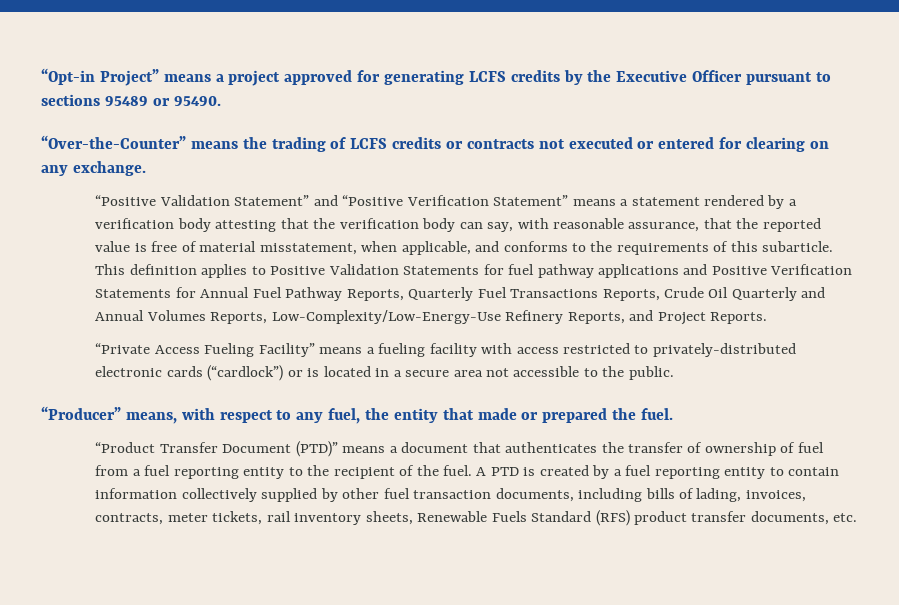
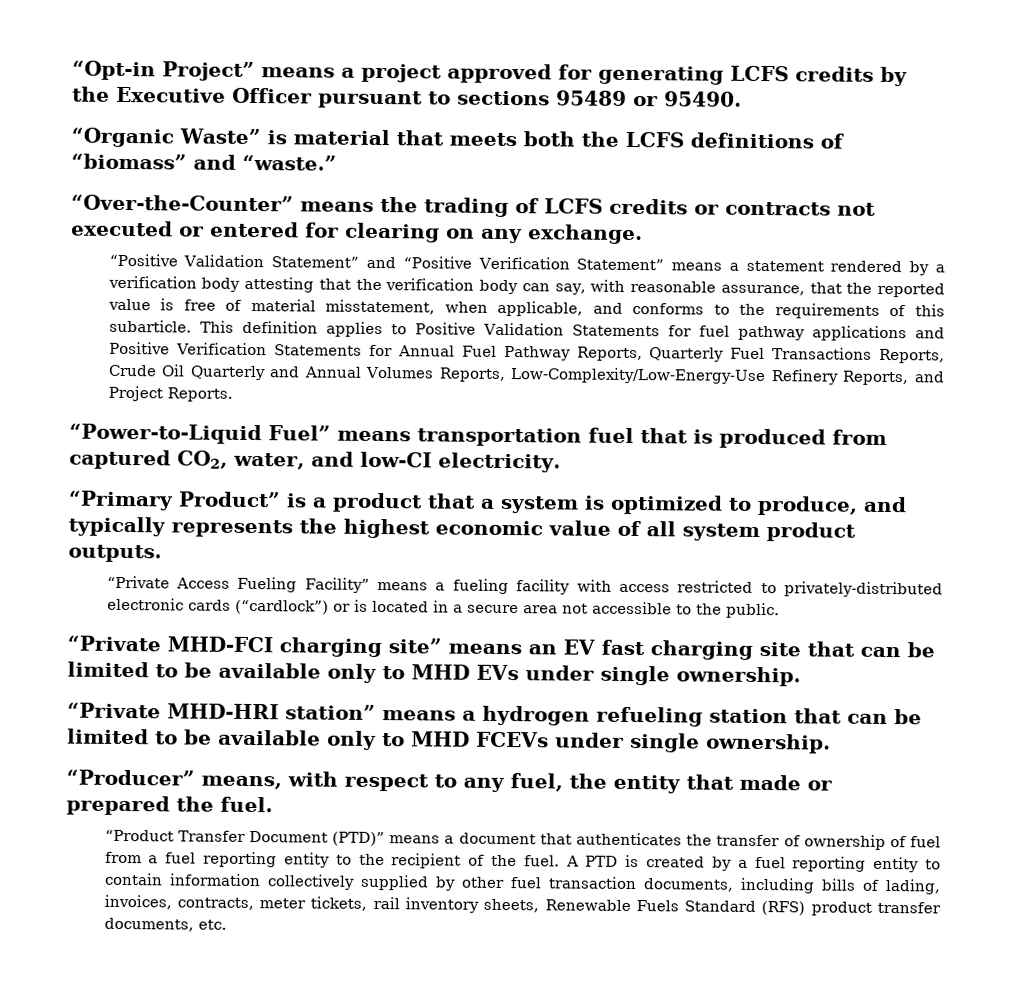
+ “Organic Waste” is material that meets both the LCFS definitions of “biomass” and “waste.”
+ “Power-to-Liquid Fuel” means transportation fuel that is produced from captured CO2, water, and low-CI electricity.
+ “Primary Product” is a product that a system is optimized to produce, and typically represents the highest economic value of all system product outputs.
+ “Private MHD-FCI charging site” means an EV fast charging site that can be limited to be available only to MHD EVs under single ownership.
+ “Private MHD-HRI station” means a hydrogen refueling station that can be limited to be available only to MHD FCEVs under single ownership.

